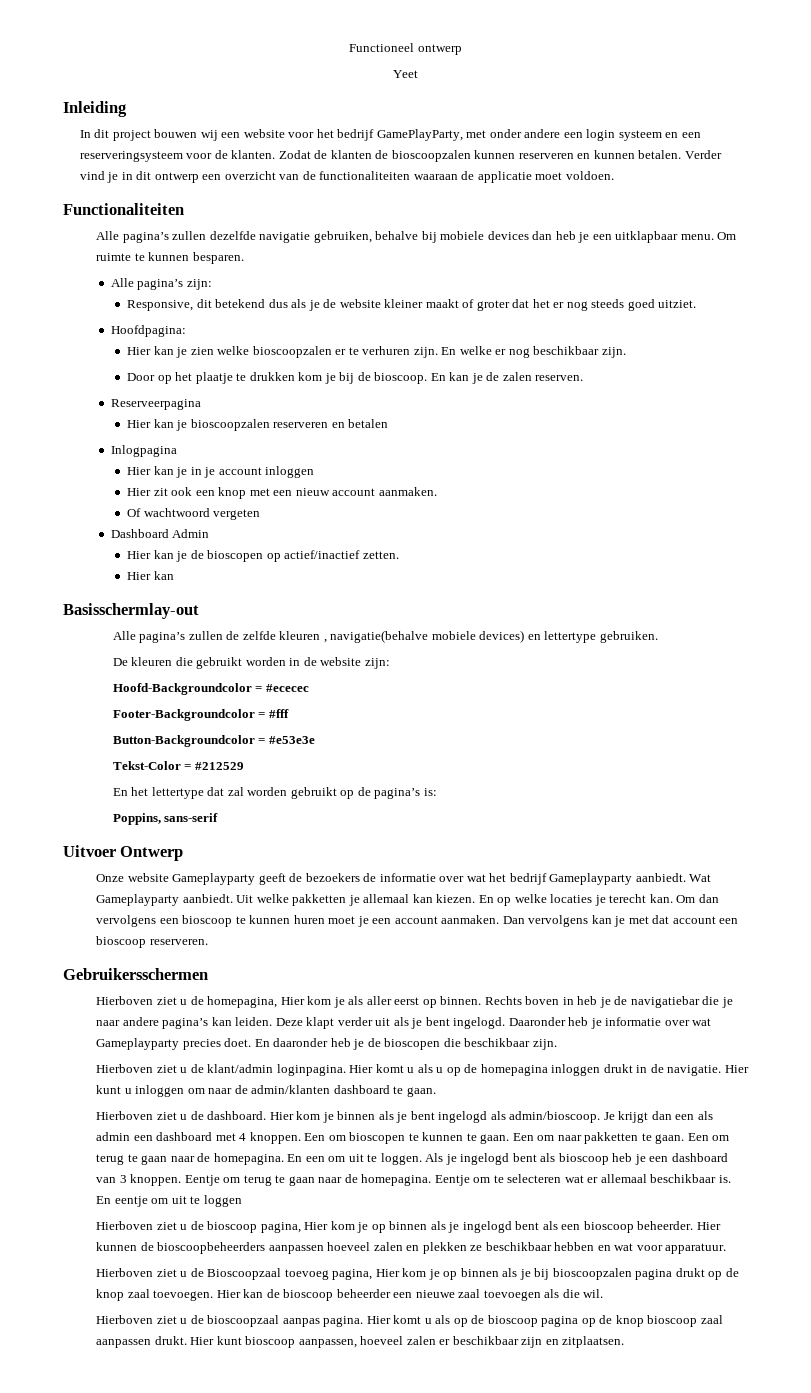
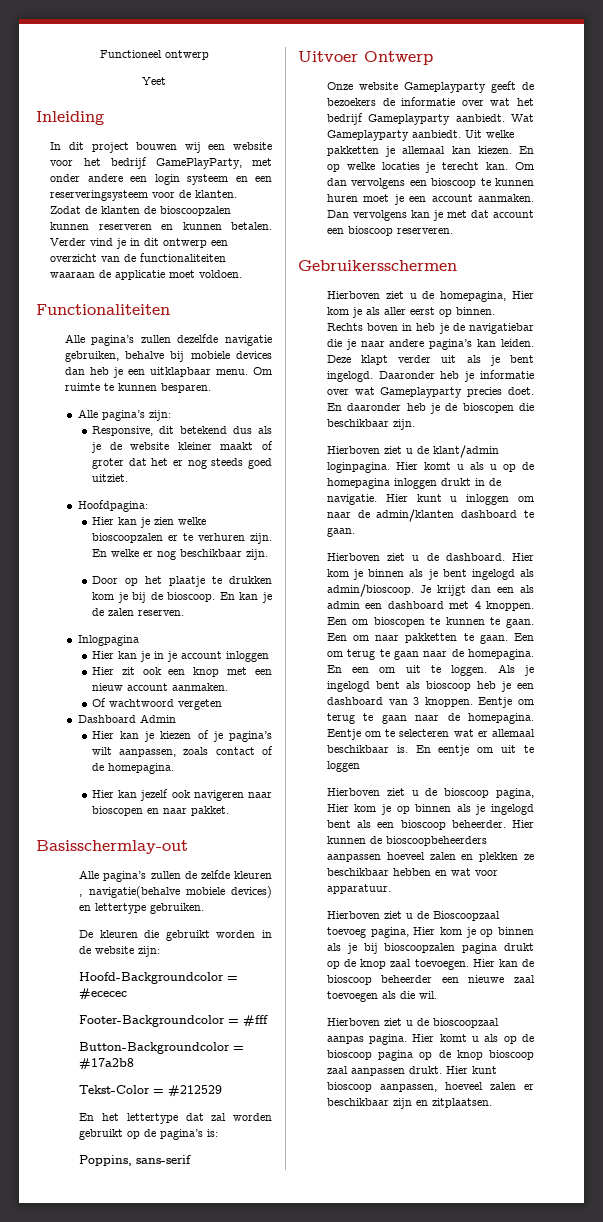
- Reserveerpagina
- Hier kan je bioscoopzalen reserveren en betalen
- Hier kan je de bioscopen op actief/inactief zetten.
- Hier kan
+ Hier kan je kiezen of je pagina’s wilt aanpassen, zoals contact of de homepagina.
+ Hier kan jezelf ook navigeren naar bioscopen en naar pakket.
- Button-Backgroundcolor = #e53e3e
+ Button-Backgroundcolor = #17a2b8

